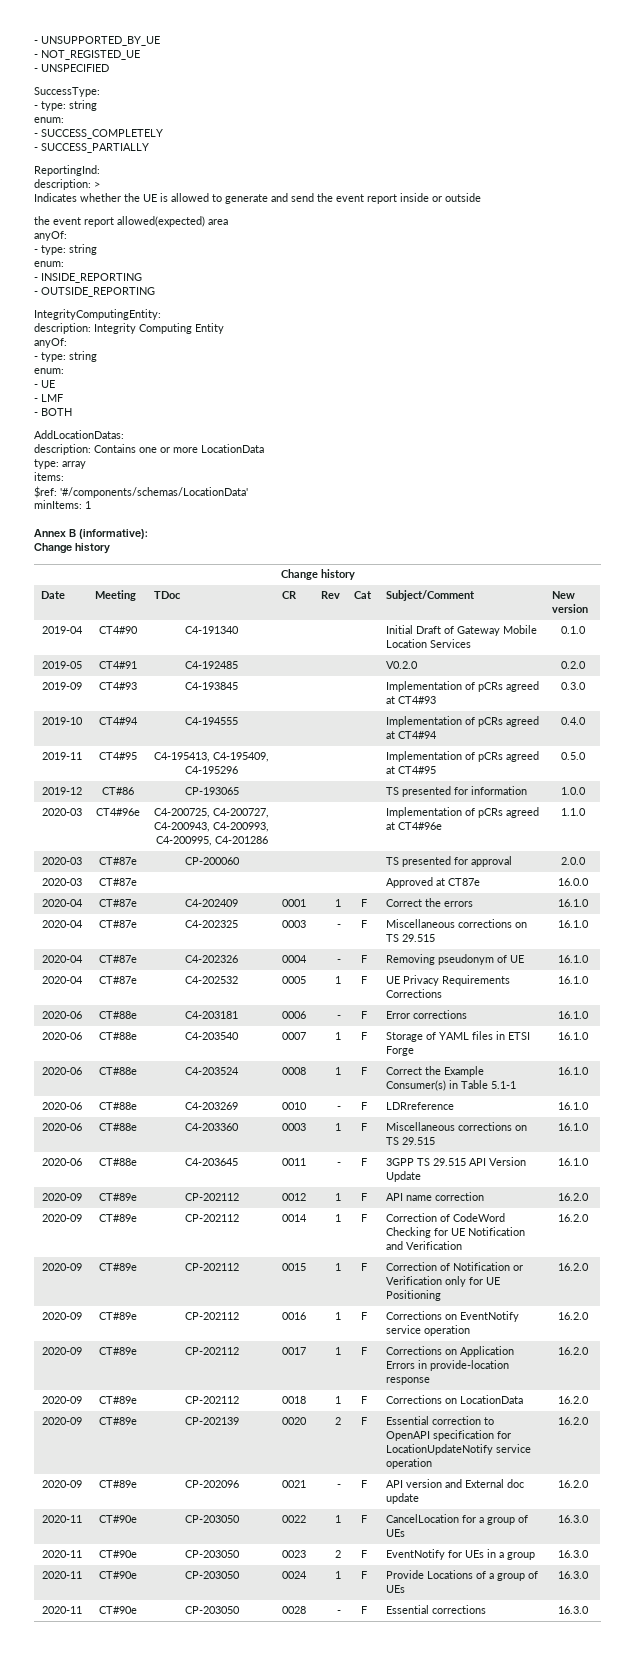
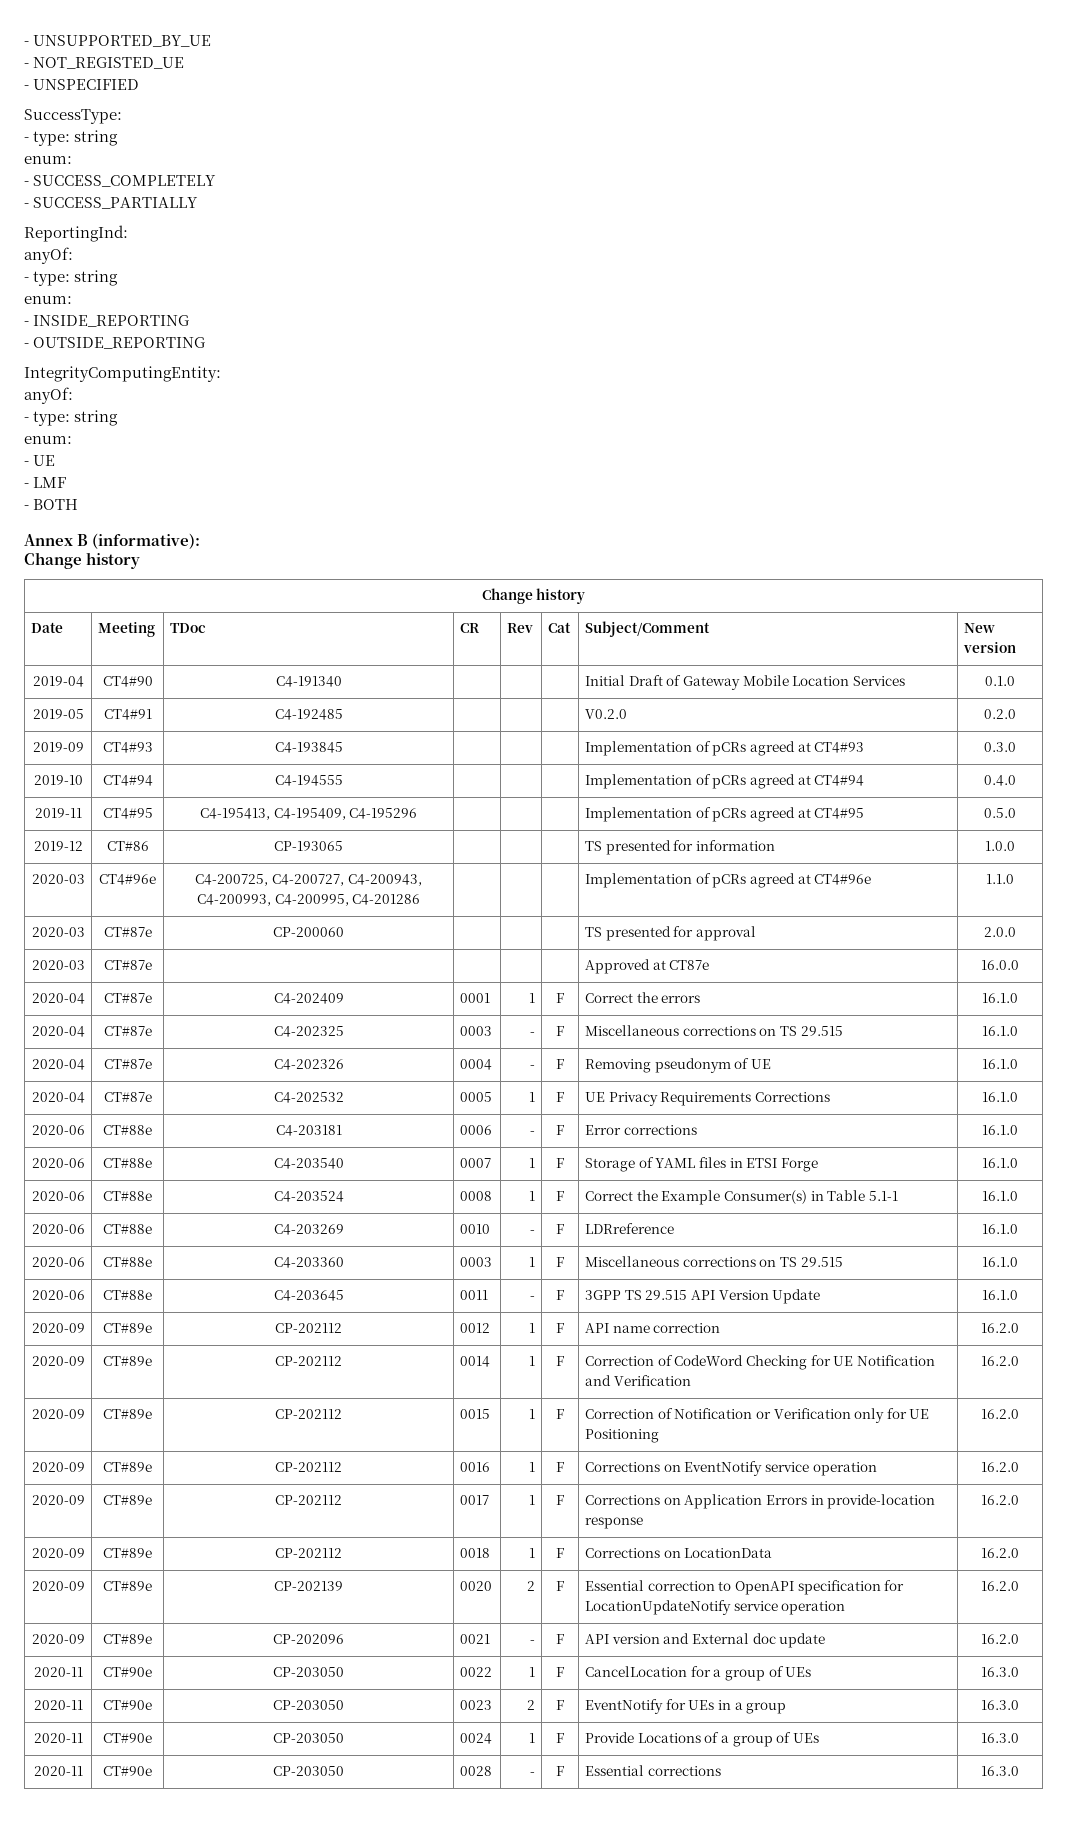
- description: >
- Indicates whether the UE is allowed to generate and send the event report inside or outside
- the event report allowed(expected) area
- description: Integrity Computing Entity
- AddLocationDatas:
- description: Contains one or more LocationData
- type: array
- items:
- $ref: '#/components/schemas/LocationData'
- minItems: 1

